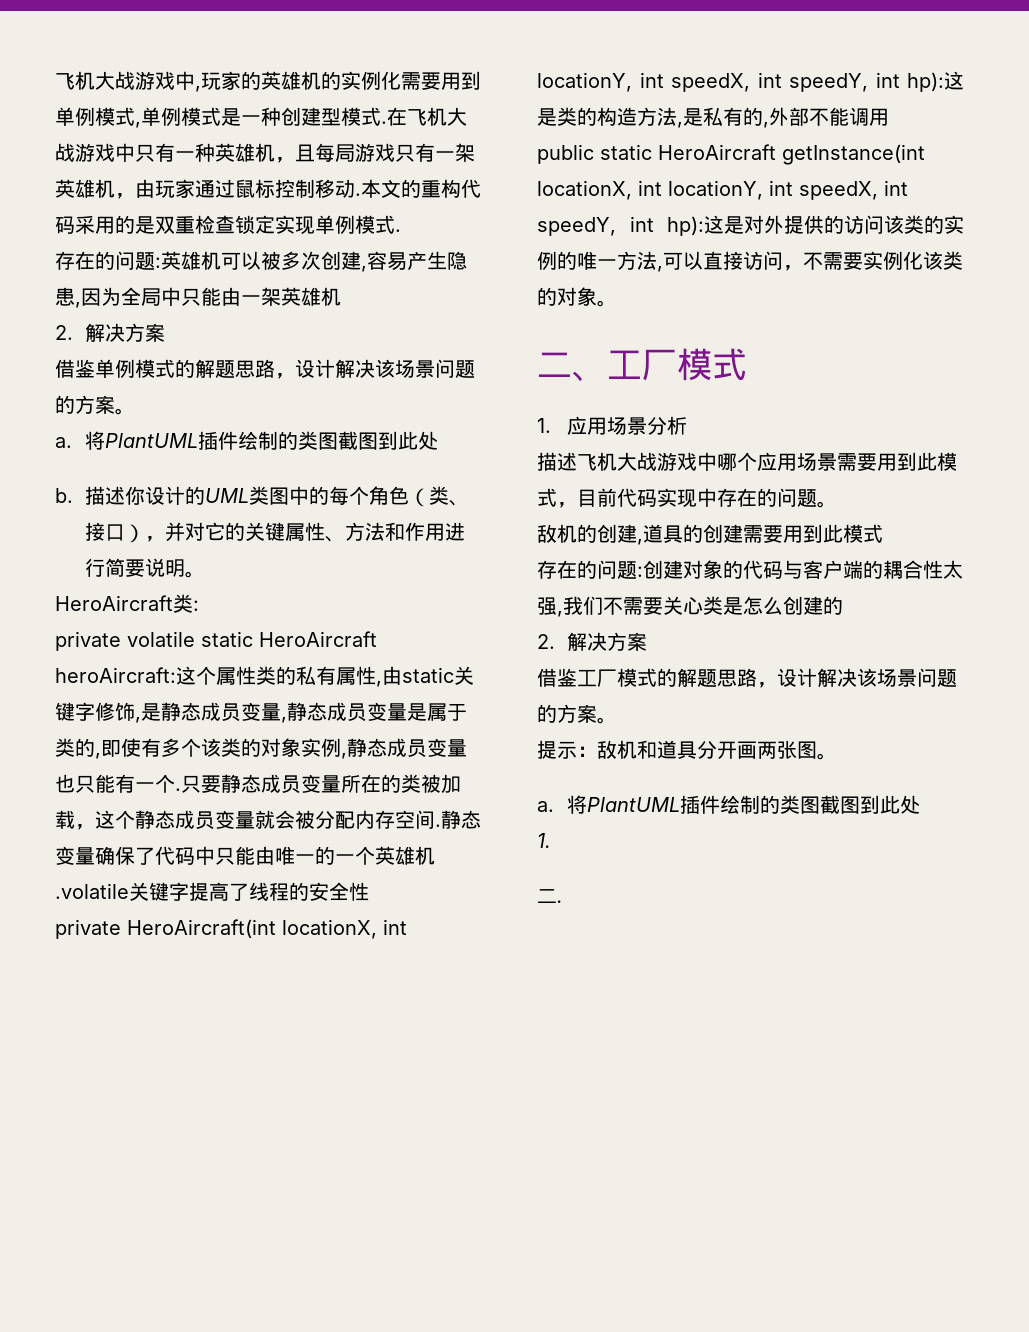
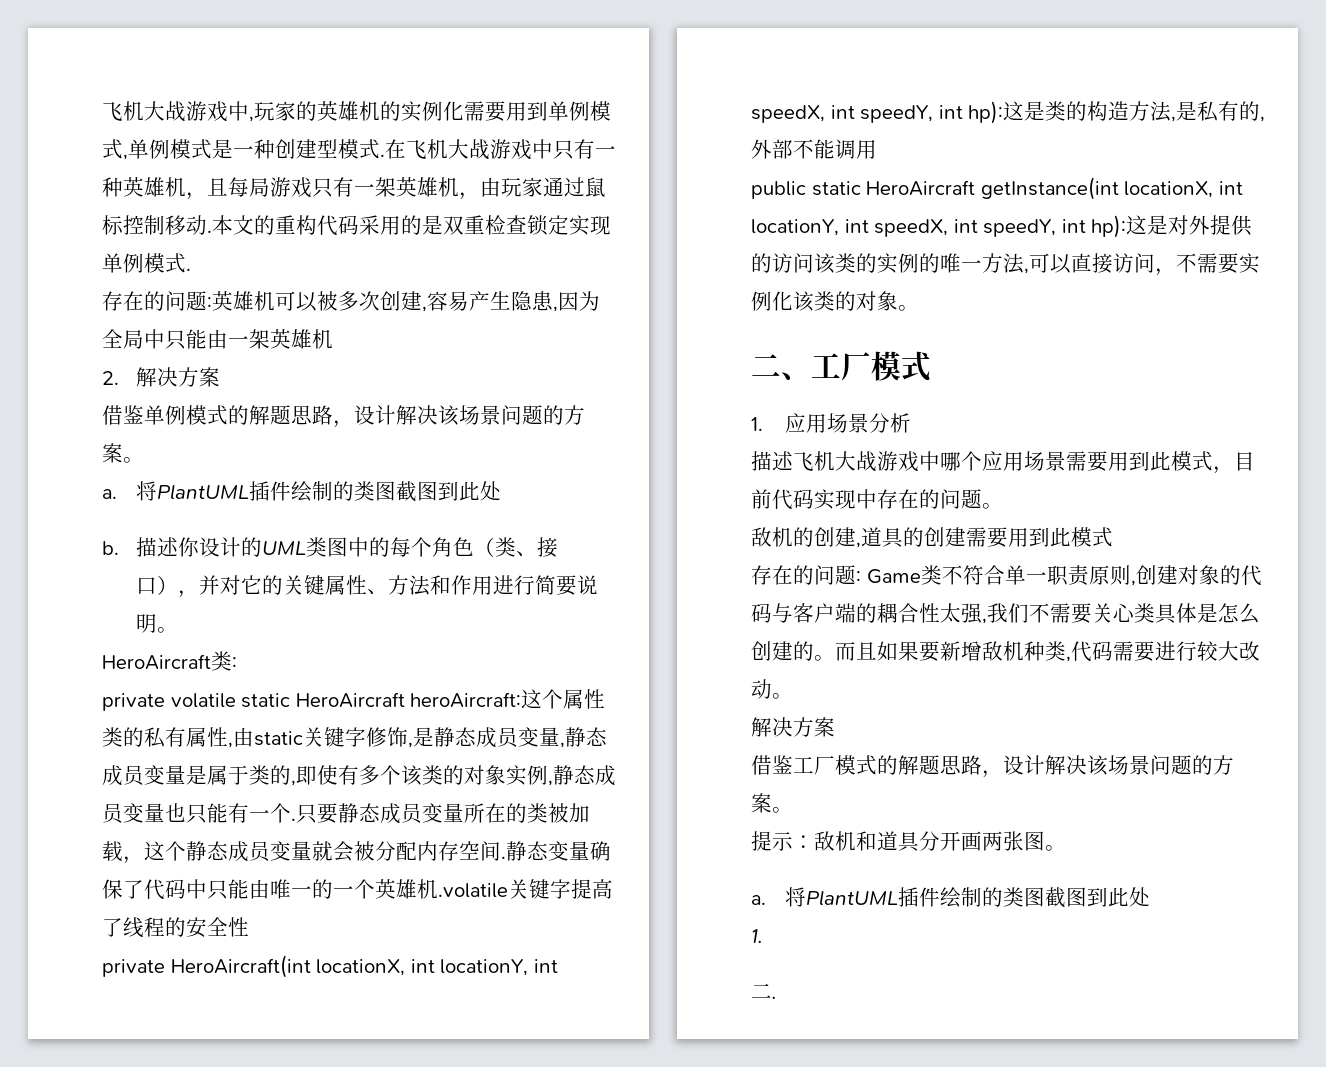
- 存在的问题:创建对象的代码与客户端的耦合性太强,我们不需要关心类是怎么创建的
- 2.解决方案
+ 存在的问题: Game类不符合单一职责原则,创建对象的代码与客户端的耦合性太强,我们不需要关心类具体是怎么创建的。而且如果要新增敌机种类,代码需要进行较大改动。
+ 解决方案

